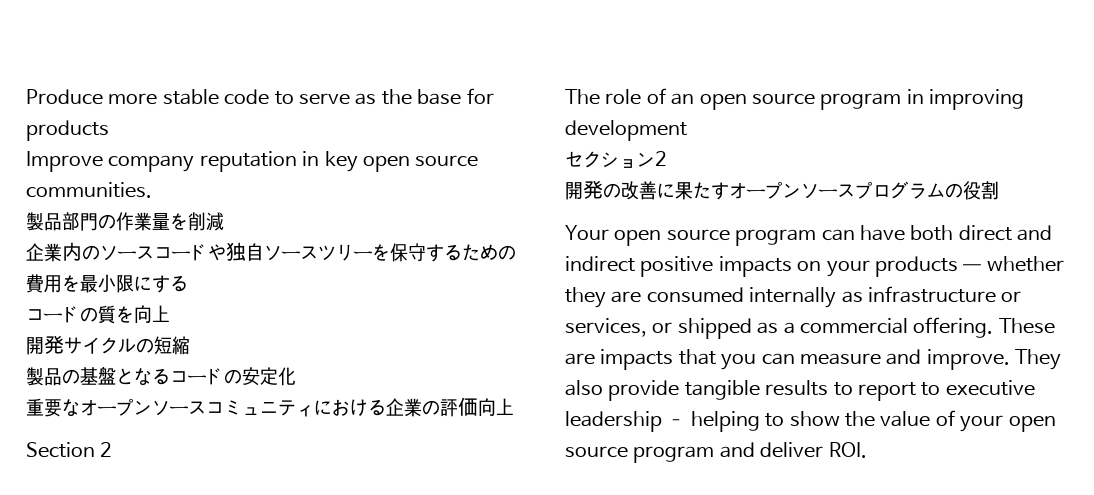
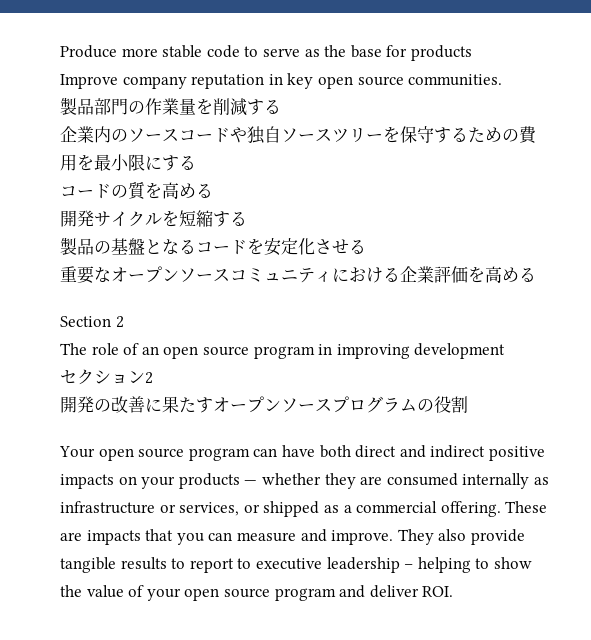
- 製品部門の作業量を削減
+ 製品部門の作業量を削減する
- コードの質を向上
+ コードの質を高める
- 開発サイクルの短縮
+ 開発サイクルを短縮する
- 製品の基盤となるコードの安定化
+ 製品の基盤となるコードを安定化させる
- 重要なオープンソースコミュニティにおける企業の評価向上
+ 重要なオープンソースコミュニティにおける企業評価を高める

